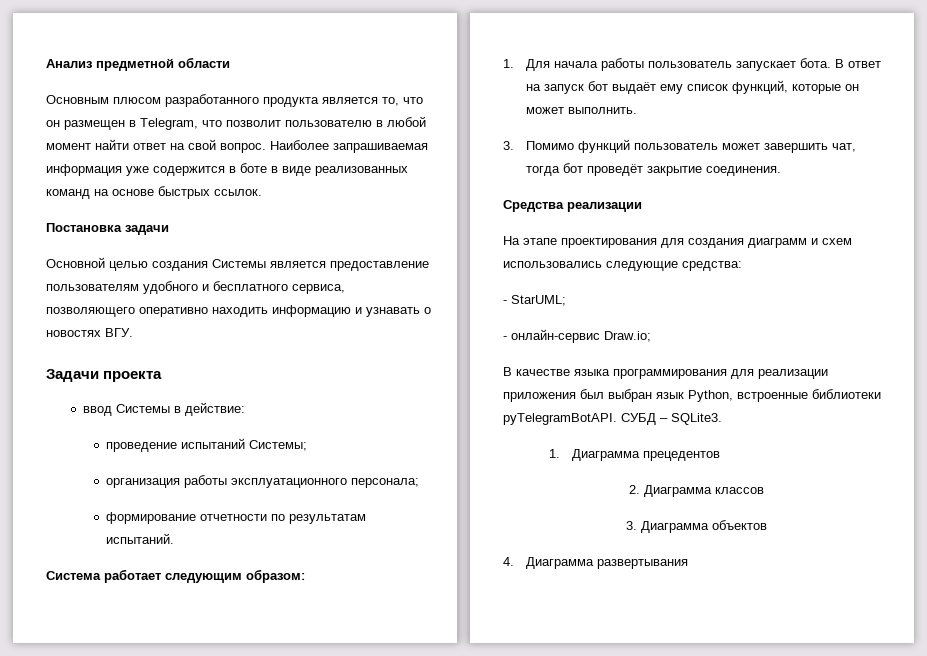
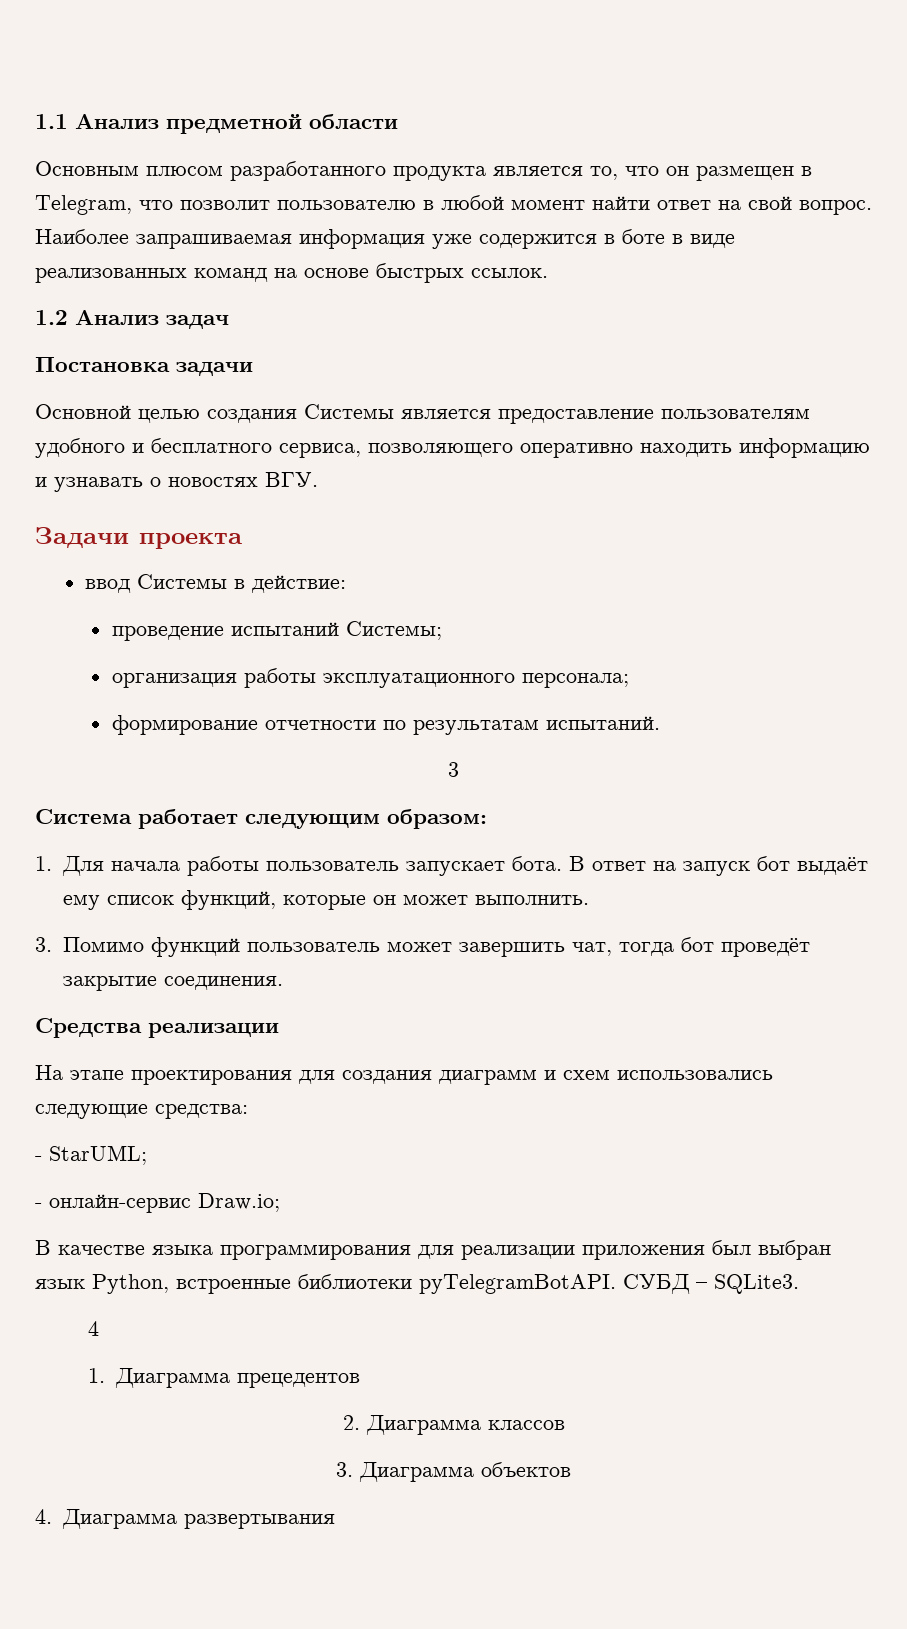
- Анализ предметной области
+ 1.1 Анализ предметной области
+ 1.2 Анализ задач
+ 3
+ 4

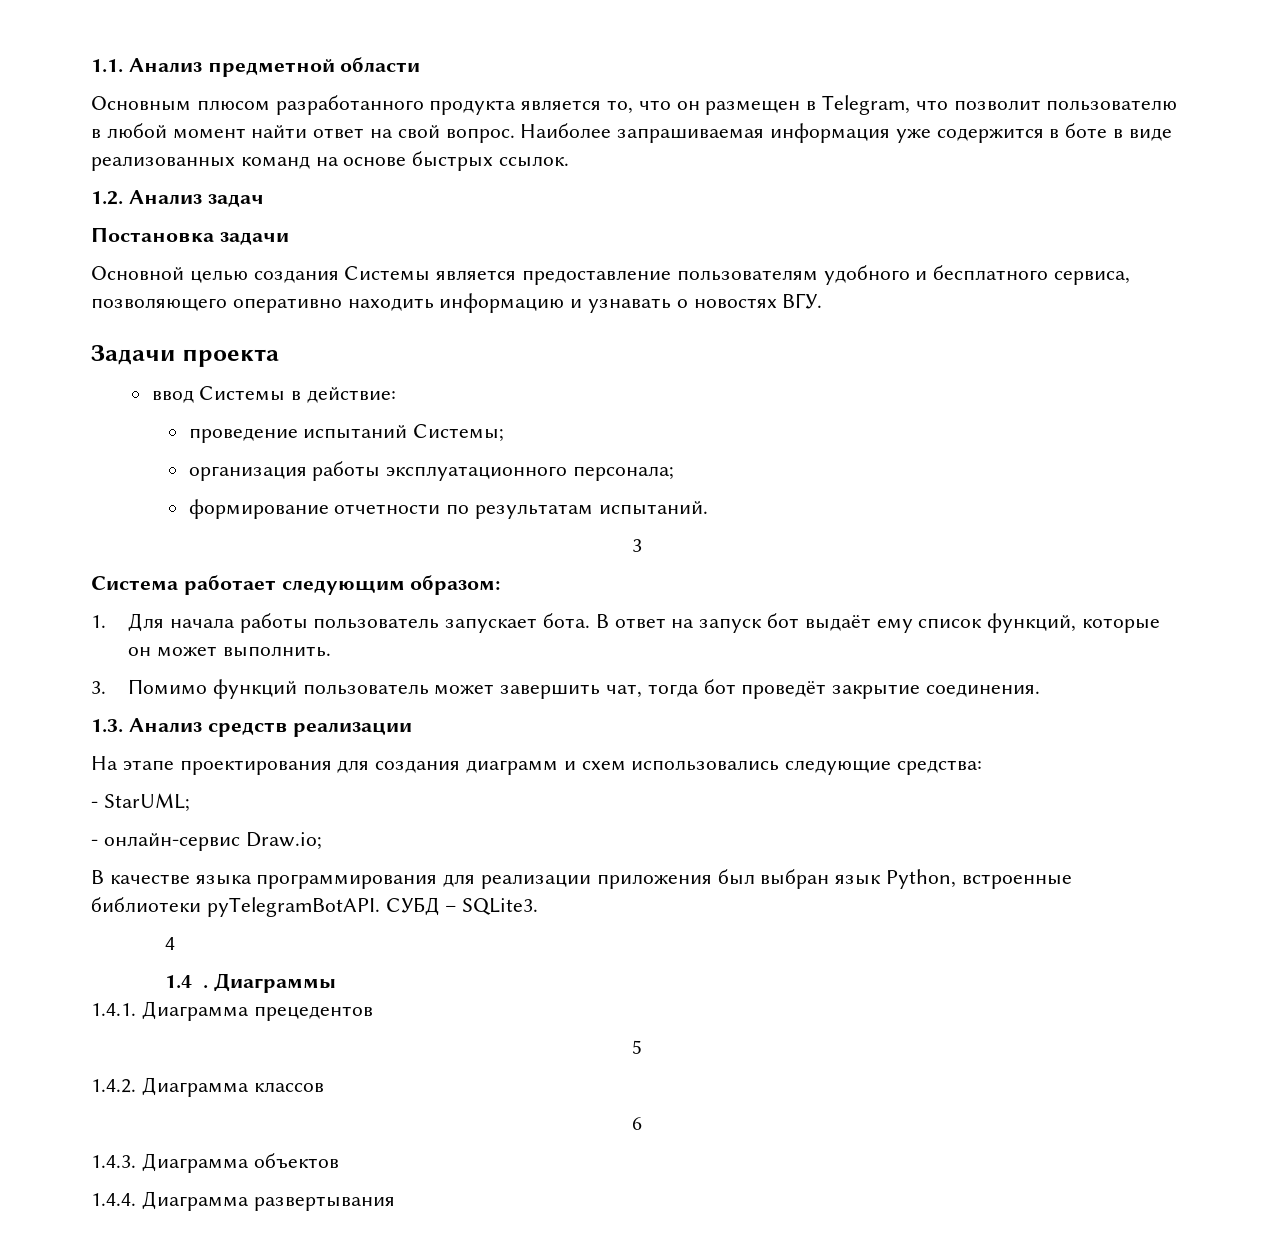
- 1.1 Анализ предметной области
+ 1.1. Анализ предметной области
- 1.2 Анализ задач
+ 1.2. Анализ задач
- Средства реализации
+ 1.3. Анализ средств реализации
- 1. Диаграмма прецедентов
+ 1.4 . Диаграммы
+ 1.4.1. Диаграмма прецедентов
- 2. Диаграмма классов
+ 5
+ 1.4.2. Диаграмма классов
- 3. Диаграмма объектов
+ 6
+ 1.4.3. Диаграмма объектов
- 4. Диаграмма развертывания
+ 1.4.4. Диаграмма развертывания

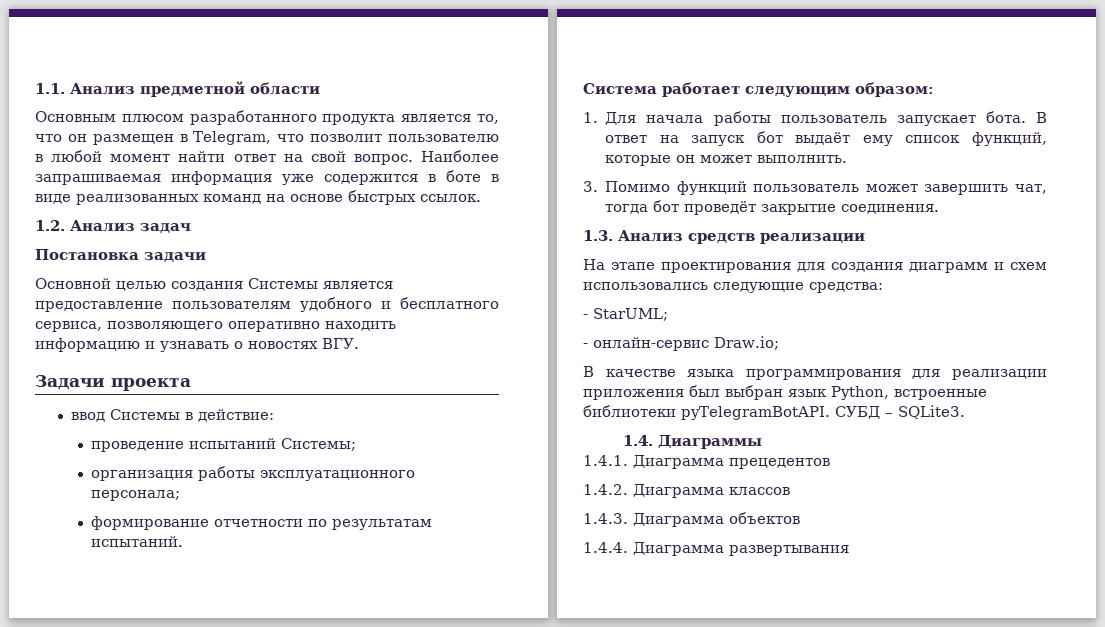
- 3
- 4
- 1.4 . Диаграммы
+ 1.4. Диаграммы
- 5
- 6

